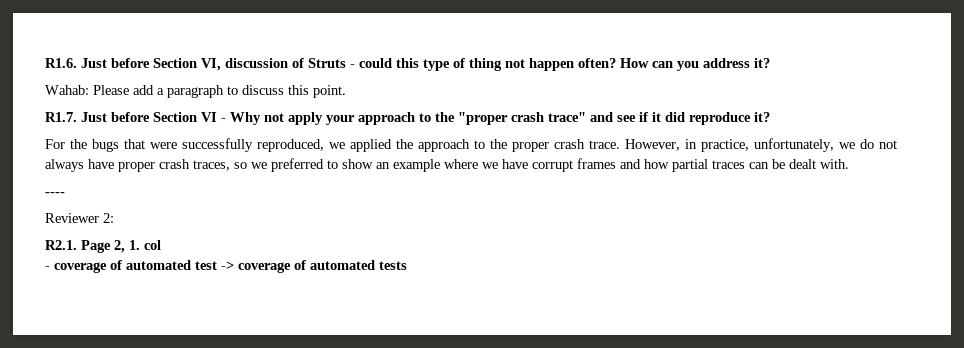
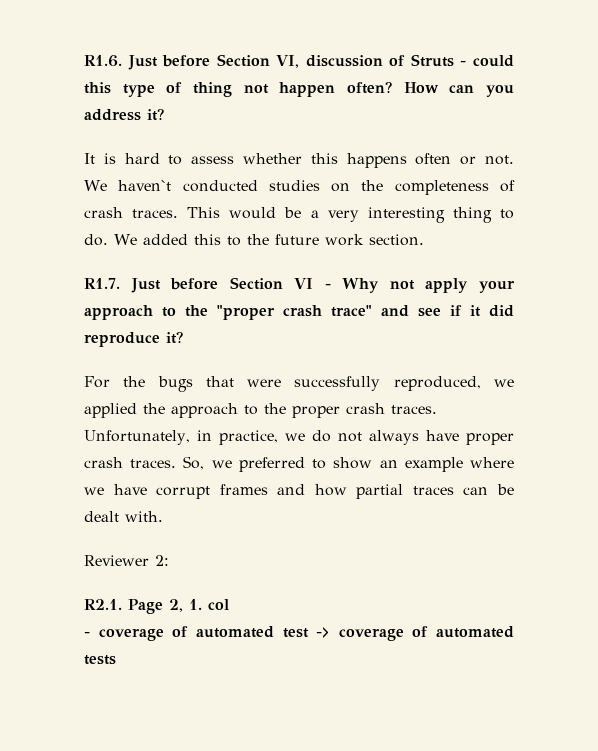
- Wahab: Please add a paragraph to discuss this point.
+ It is hard to assess whether this happens often or not. We haven`t conducted studies on the completeness of crash traces. This would be a very interesting thing to do. We added this to the future work section.
- For the bugs that were successfully reproduced, we applied the approach to the proper crash trace. However, in practice, unfortunately, we do not always have proper crash traces, so we preferred to show an example where we have corrupt frames and how partial traces can be dealt with.
+ For the bugs that were successfully reproduced, we applied the approach to the proper crash traces. Unfortunately, in practice, we do not always have proper crash traces. So, we preferred to show an example where we have corrupt frames and how partial traces can be dealt with.
- ----

